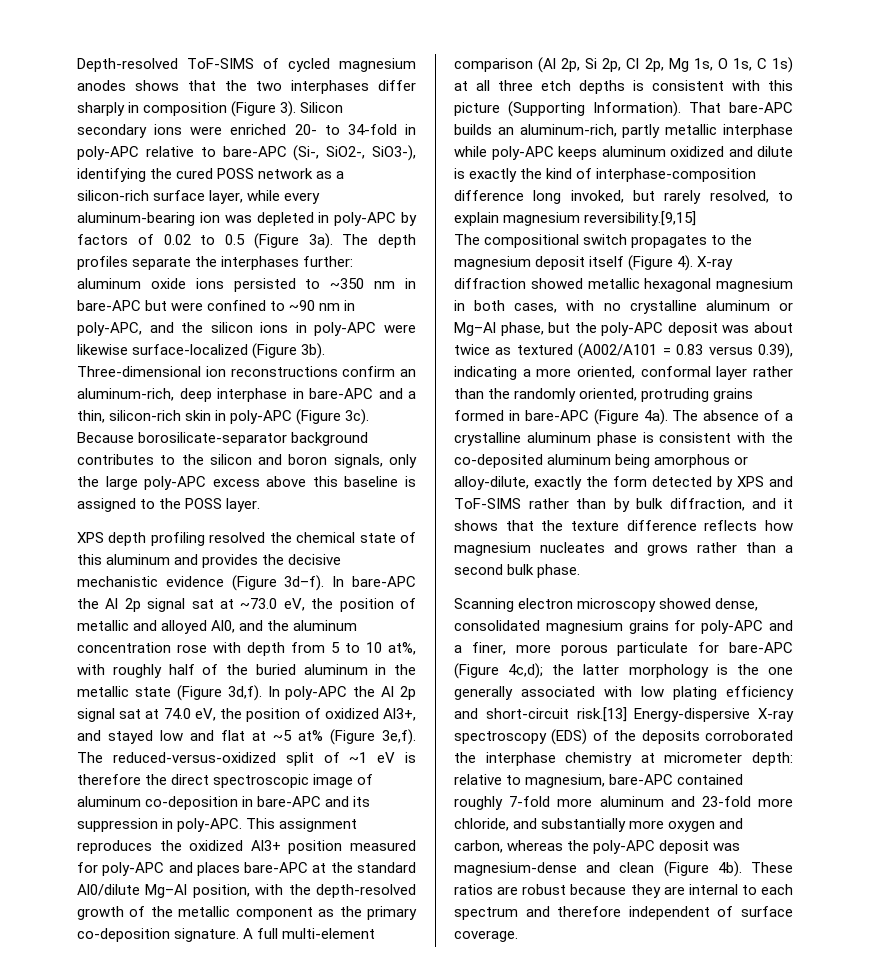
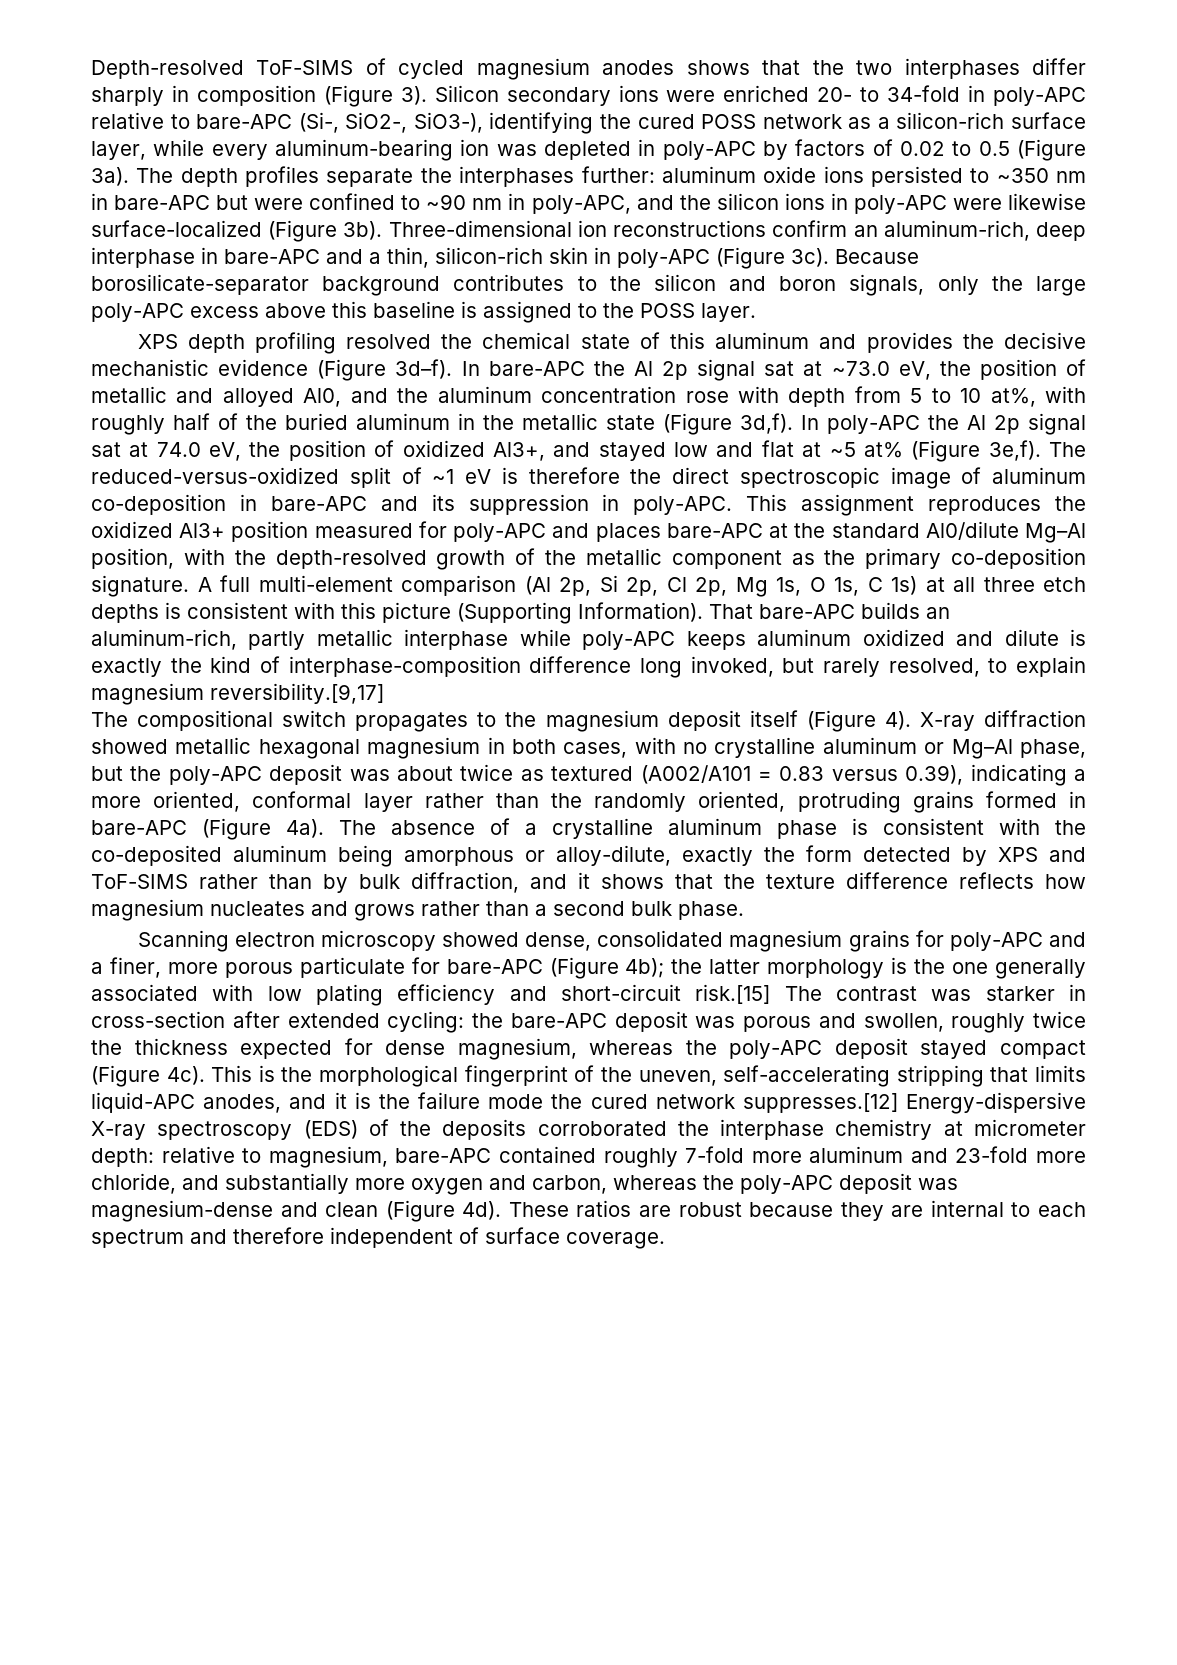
- That bare-APC builds an aluminum-rich, partly metallic interphase while poly-APC keeps aluminum oxidized and dilute is exactly the kind of interphase-composition difference long invoked, but rarely resolved, to explain magnesium reversibility.[9,15]
+ That bare-APC builds an aluminum-rich, partly metallic interphase while poly-APC keeps aluminum oxidized and dilute is exactly the kind of interphase-composition difference long invoked, but rarely resolved, to explain magnesium reversibility.[9,17]
- Scanning electron microscopy showed dense, consolidated magnesium grains for poly-APC and a finer, more porous particulate for bare-APC (Figure 4c,d);
+ Scanning electron microscopy showed dense, consolidated magnesium grains for poly-APC and a finer, more porous particulate for bare-APC (Figure 4b);
- the latter morphology is the one generally associated with low plating efficiency and short-circuit risk.[13] Energy-dispersive X-ray spectroscopy (EDS) of the deposits corroborated the interphase chemistry at micrometer depth:
+ the latter morphology is the one generally associated with low plating efficiency and short-circuit risk.[15] The contrast was starker in cross-section after extended cycling: the bare-APC deposit was porous and swollen, roughly twice the thickness expected for dense magnesium, whereas the poly-APC deposit stayed compact (Figure 4c). This is the morphological fingerprint of the uneven, self-accelerating stripping that limits liquid-APC anodes, and it is the failure mode the cured network suppresses.[12] Energy-dispersive X-ray spectroscopy (EDS) of the deposits corroborated the interphase chemistry at micrometer depth:
- relative to magnesium, bare-APC contained roughly 7-fold more aluminum and 23-fold more chloride, and substantially more oxygen and carbon, whereas the poly-APC deposit was magnesium-dense and clean (Figure 4b).
+ relative to magnesium, bare-APC contained roughly 7-fold more aluminum and 23-fold more chloride, and substantially more oxygen and carbon, whereas the poly-APC deposit was magnesium-dense and clean (Figure 4d).

